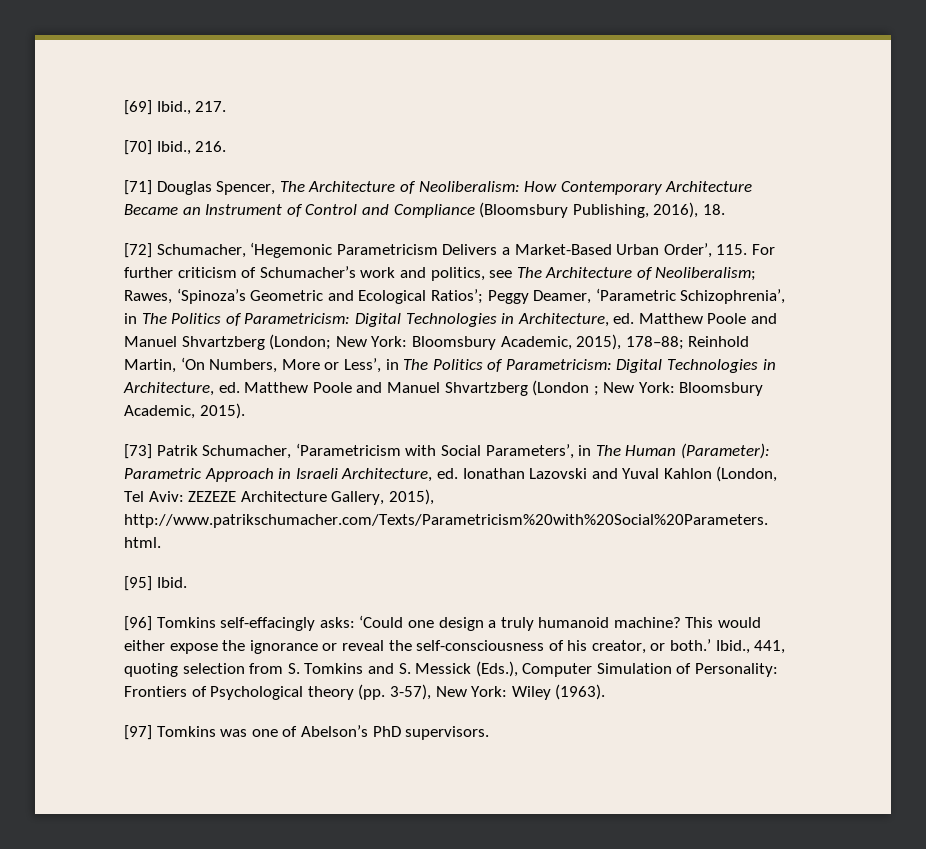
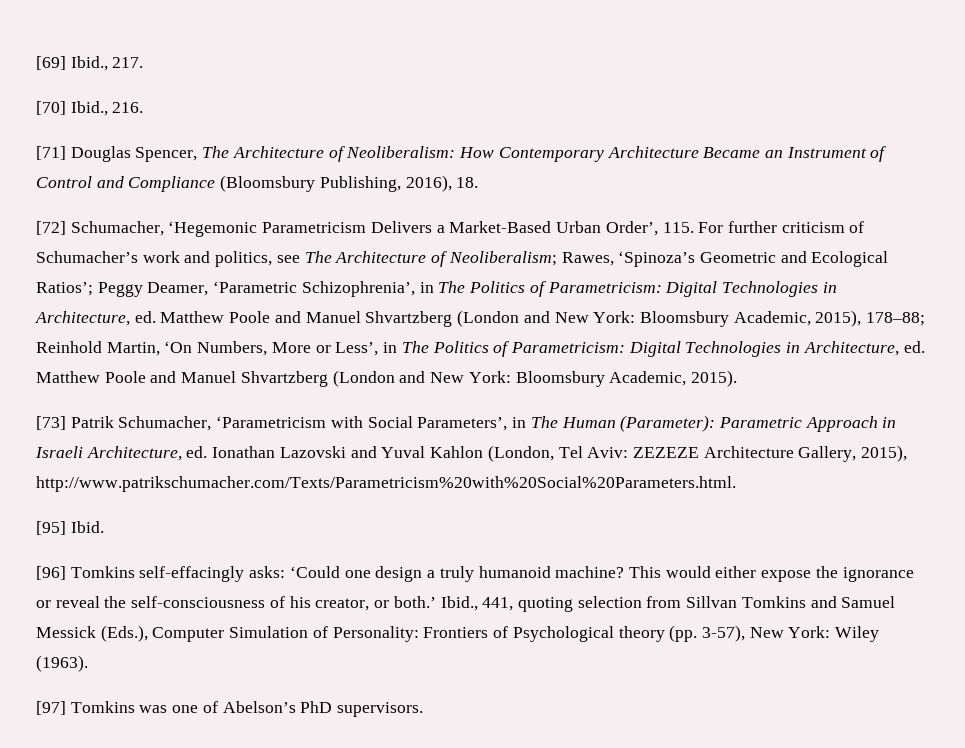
- Peggy Deamer, ‘Parametric Schizophrenia’, in The Politics of Parametricism: Digital Technologies in Architecture, ed. Matthew Poole and Manuel Shvartzberg (London; New York:
+ Peggy Deamer, ‘Parametric Schizophrenia’, in The Politics of Parametricism: Digital Technologies in Architecture, ed. Matthew Poole and Manuel Shvartzberg (London and New York:
- Reinhold Martin, ‘On Numbers, More or Less’, in The Politics of Parametricism: Digital Technologies in Architecture, ed. Matthew Poole and Manuel Shvartzberg (London ; New York:
+ Reinhold Martin, ‘On Numbers, More or Less’, in The Politics of Parametricism: Digital Technologies in Architecture, ed. Matthew Poole and Manuel Shvartzberg (London and New York:
- Ibid., 441, quoting selection from S. Tomkins and S. Messick (Eds.), Computer Simulation of Personality: Frontiers of Psychological theory (pp. 3-57), New York: Wiley (1963).
+ Ibid., 441, quoting selection from Sillvan Tomkins and Samuel Messick (Eds.), Computer Simulation of Personality: Frontiers of Psychological theory (pp. 3-57), New York: Wiley (1963).

